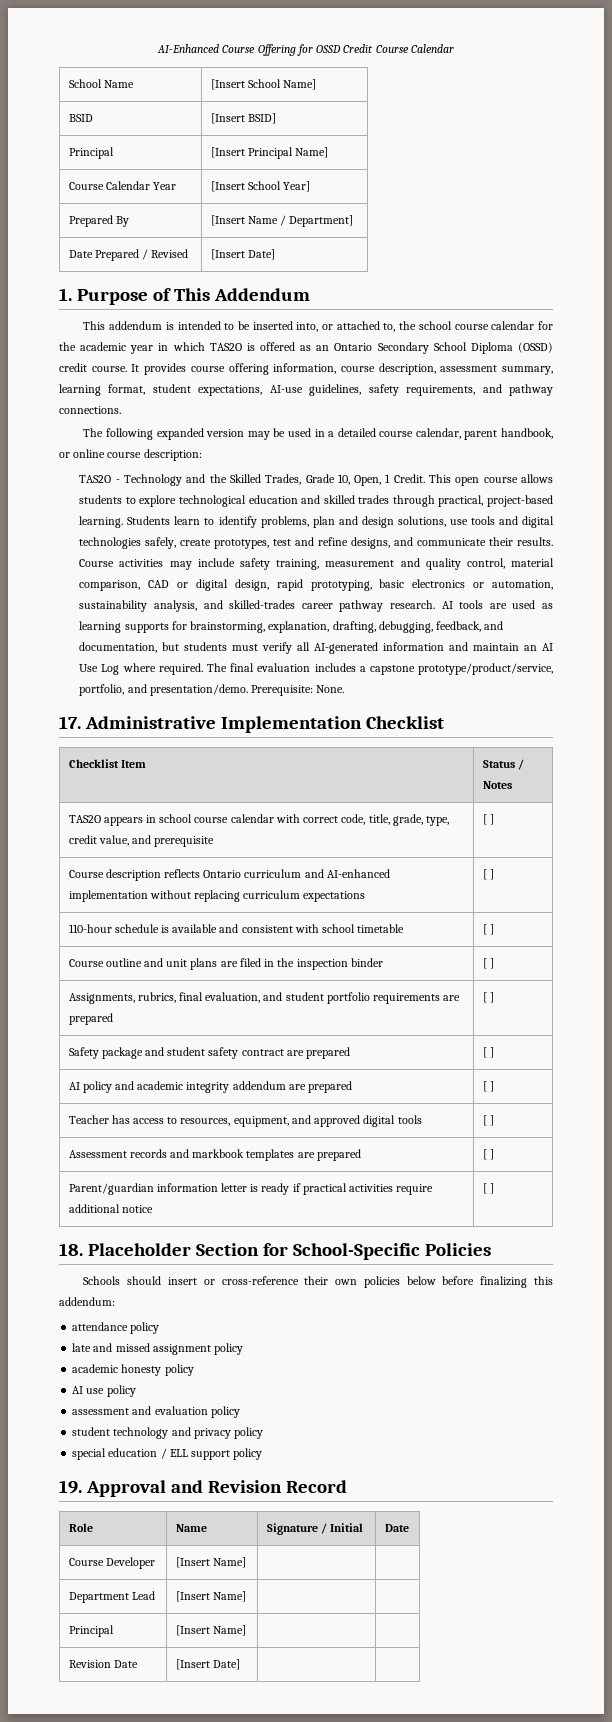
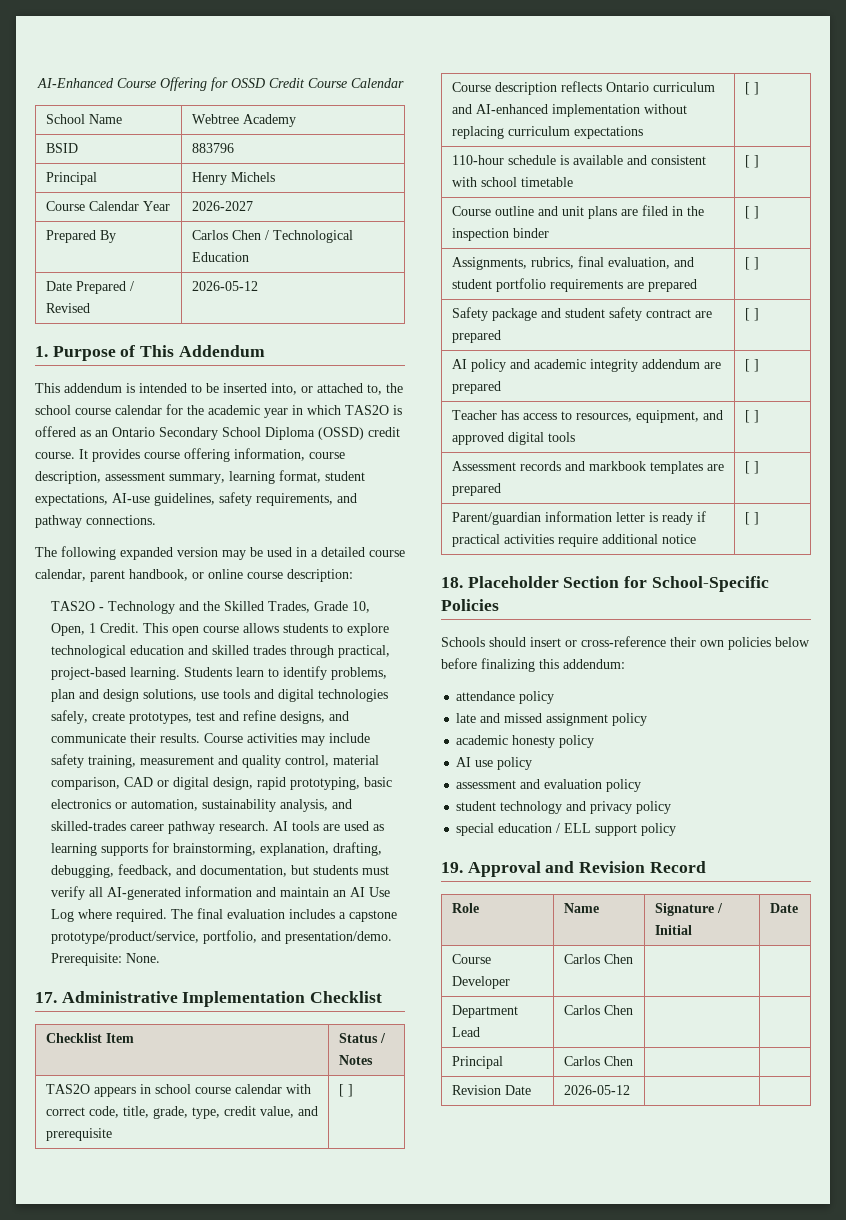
- School Name | [Insert School Name]
+ School Name | Webtree Academy
- BSID | [Insert BSID]
- Principal | [Insert Principal Name]
+ BSID | 883796
+ Principal | Henry Michels
- Course Calendar Year | [Insert School Year]
+ Course Calendar Year | 2026-2027
- Prepared By | [Insert Name / Department]
+ Prepared By | Carlos Chen / Technological Education
- Date Prepared / Revised | [Insert Date]
+ Date Prepared / Revised | 2026-05-12
- Course Developer | [Insert Name] | |
+ Course Developer | Carlos Chen | |
- Department Lead | [Insert Name] | |
- Principal | [Insert Name] | |
+ Department Lead | Carlos Chen | |
+ Principal | Carlos Chen | |
- Revision Date | [Insert Date] | |
+ Revision Date | 2026-05-12 | |

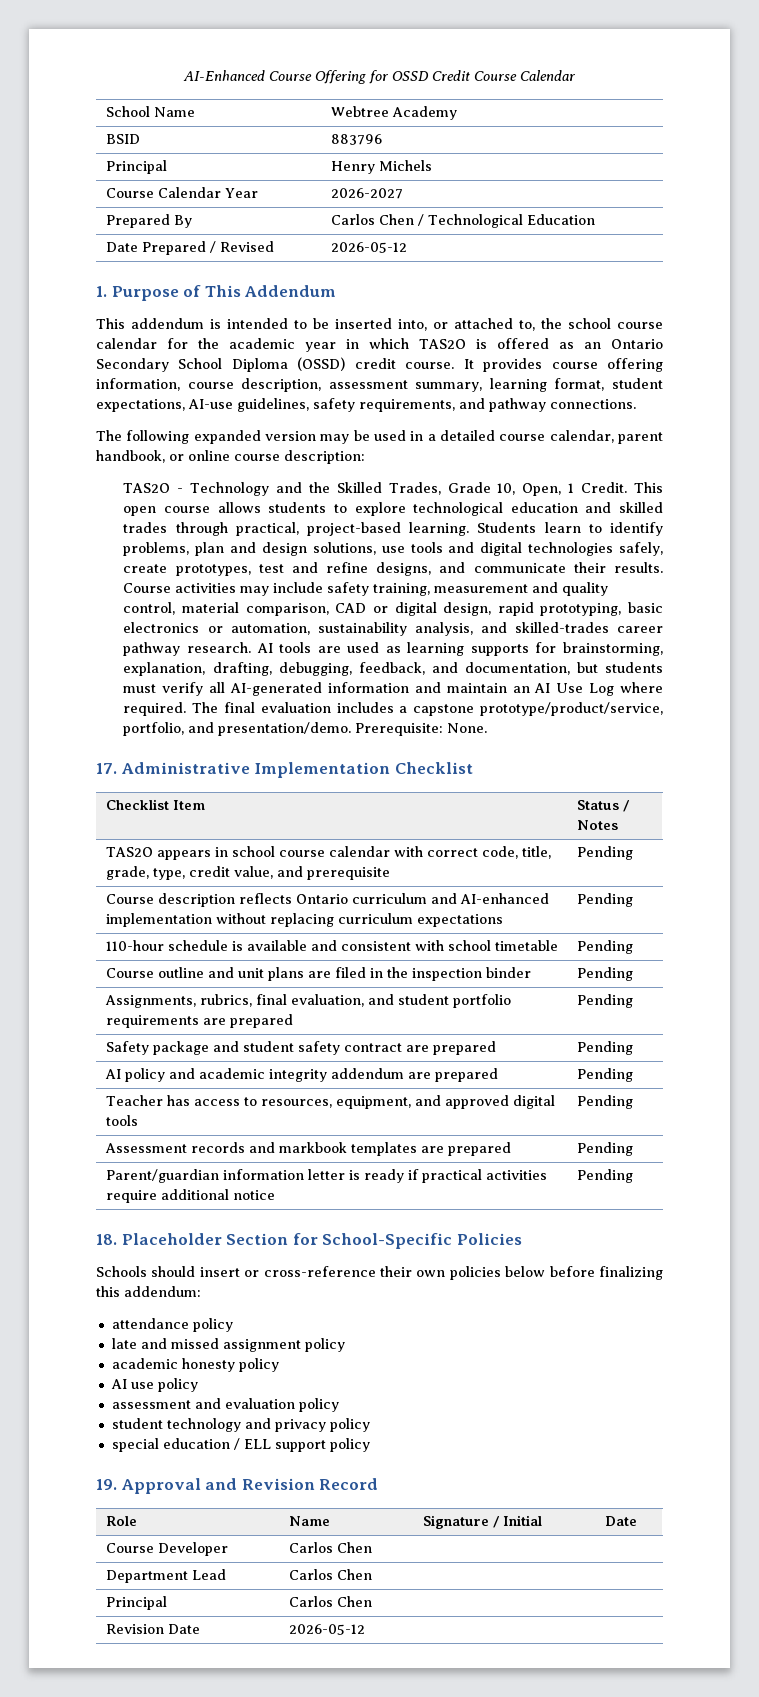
- TAS2O appears in school course calendar with correct code, title, grade, type, credit value, and prerequisite | [ ]
+ TAS2O appears in school course calendar with correct code, title, grade, type, credit value, and prerequisite | Pending
- Course description reflects Ontario curriculum and AI-enhanced implementation without replacing curriculum expectations | [ ]
+ Course description reflects Ontario curriculum and AI-enhanced implementation without replacing curriculum expectations | Pending
- 110-hour schedule is available and consistent with school timetable | [ ]
+ 110-hour schedule is available and consistent with school timetable | Pending
- Course outline and unit plans are filed in the inspection binder | [ ]
+ Course outline and unit plans are filed in the inspection binder | Pending
- Assignments, rubrics, final evaluation, and student portfolio requirements are prepared | [ ]
+ Assignments, rubrics, final evaluation, and student portfolio requirements are prepared | Pending
- Safety package and student safety contract are prepared | [ ]
+ Safety package and student safety contract are prepared | Pending
- AI policy and academic integrity addendum are prepared | [ ]
+ AI policy and academic integrity addendum are prepared | Pending
- Teacher has access to resources, equipment, and approved digital tools | [ ]
+ Teacher has access to resources, equipment, and approved digital tools | Pending
- Assessment records and markbook templates are prepared | [ ]
+ Assessment records and markbook templates are prepared | Pending
- Parent/guardian information letter is ready if practical activities require additional notice | [ ]
+ Parent/guardian information letter is ready if practical activities require additional notice | Pending

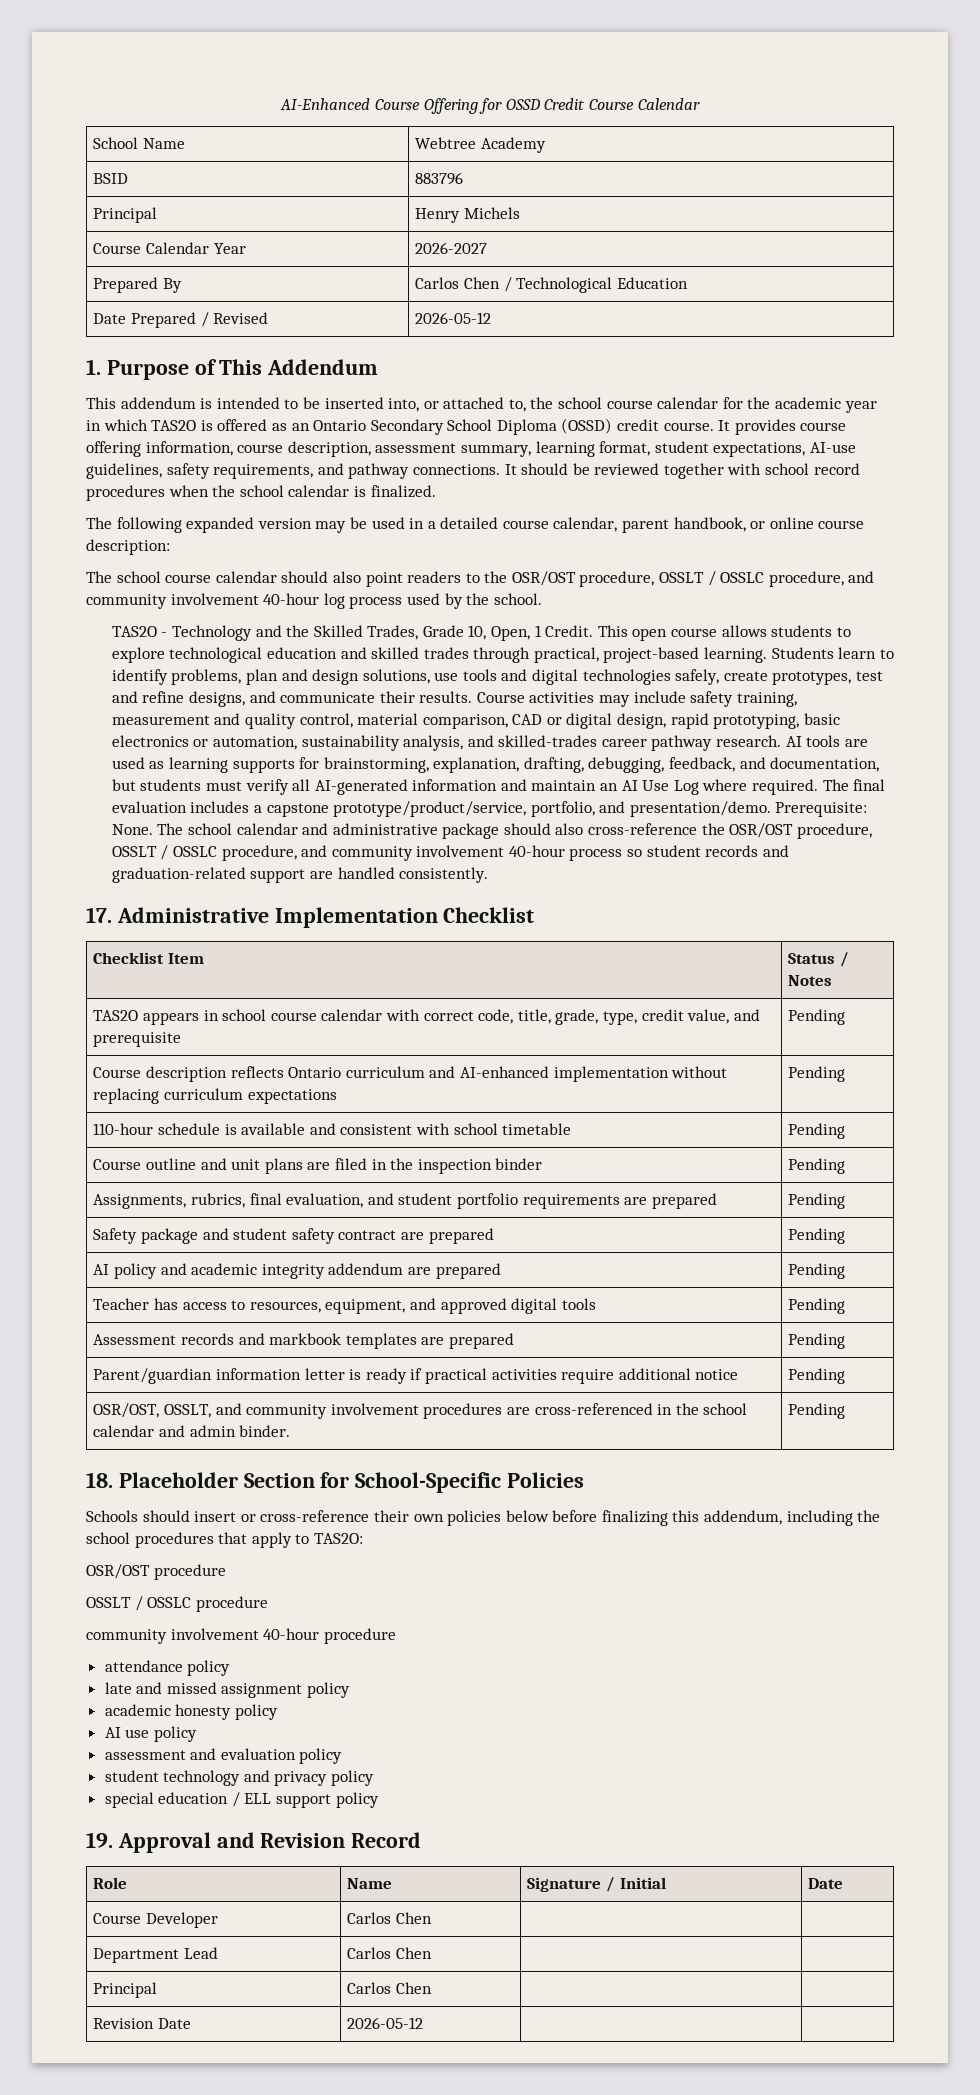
+ It should be reviewed together with school record procedures when the school calendar is finalized.
+ The school course calendar should also point readers to the OSR/OST procedure, OSSLT / OSSLC procedure, and community involvement 40-hour log process used by the school.
+ The school calendar and administrative package should also cross-reference the OSR/OST procedure, OSSLT / OSSLC procedure, and community involvement 40-hour process so student records and graduation-related support are handled consistently.
+ OSR/OST, OSSLT, and community involvement procedures are cross-referenced in the school calendar and admin binder. | Pending
- Schools should insert or cross-reference their own policies below before finalizing this addendum:
+ Schools should insert or cross-reference their own policies below before finalizing this addendum, including the school procedures that apply to TAS2O:
+ OSR/OST procedure
+ OSSLT / OSSLC procedure
+ community involvement 40-hour procedure

